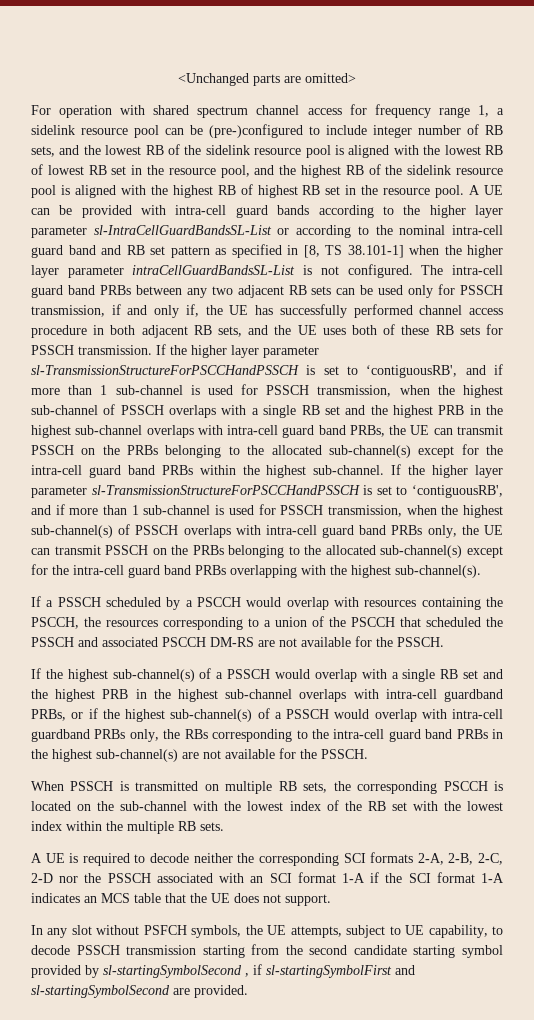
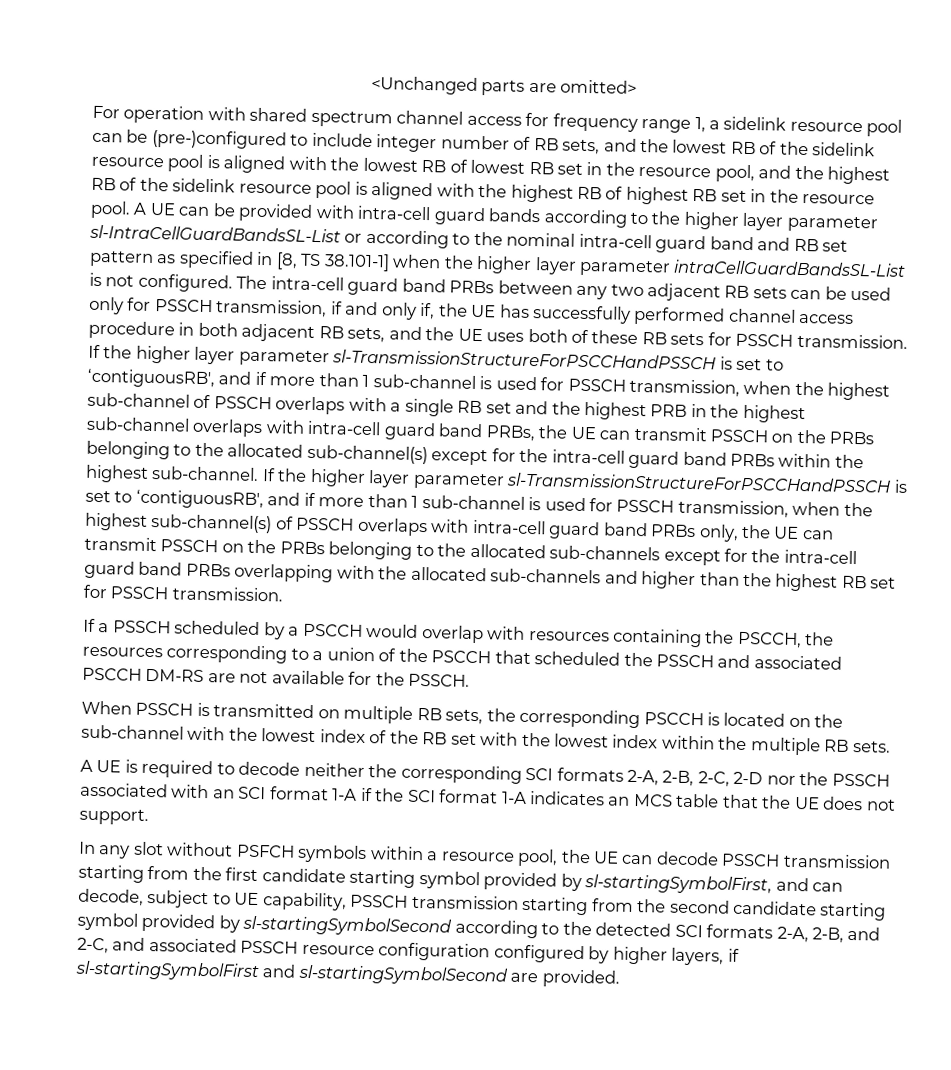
- If the higher layer parameter sl-TransmissionStructureForPSCCHandPSSCH is set to ‘contiguousRB', and if more than 1 sub-channel is used for PSSCH transmission, when the highest sub-channel(s) of PSSCH overlaps with intra-cell guard band PRBs only, the UE can transmit PSSCH on the PRBs belonging to the allocated sub-channel(s) except for the intra-cell guard band PRBs overlapping with the highest sub-channel(s).
+ If the higher layer parameter sl-TransmissionStructureForPSCCHandPSSCH is set to ‘contiguousRB', and if more than 1 sub-channel is used for PSSCH transmission, when the highest sub-channel(s) of PSSCH overlaps with intra-cell guard band PRBs only, the UE can transmit PSSCH on the PRBs belonging to the allocated sub-channels except for the intra-cell guard band PRBs overlapping with the allocated sub-channels and higher than the highest RB set for PSSCH transmission.
- If the highest sub-channel(s) of a PSSCH would overlap with a single RB set and the highest PRB in the highest sub-channel overlaps with intra-cell guardband PRBs, or if the highest sub-channel(s) of a PSSCH would overlap with intra-cell guardband PRBs only, the RBs corresponding to the intra-cell guard band PRBs in the highest sub-channel(s) are not available for the PSSCH.
- In any slot without PSFCH symbols, the UE attempts, subject to UE capability, to decode PSSCH transmission starting from the second candidate starting symbol provided by sl-startingSymbolSecond , if sl-startingSymbolFirst and sl-startingSymbolSecond are provided.
+ In any slot without PSFCH symbols within a resource pool, the UE can decode PSSCH transmission starting from the first candidate starting symbol provided by sl-startingSymbolFirst, and can decode, subject to UE capability, PSSCH transmission starting from the second candidate starting symbol provided by sl-startingSymbolSecond according to the detected SCI formats 2-A, 2-B, and 2-C, and associated PSSCH resource configuration configured by higher layers, if sl-startingSymbolFirst and sl-startingSymbolSecond are provided.

